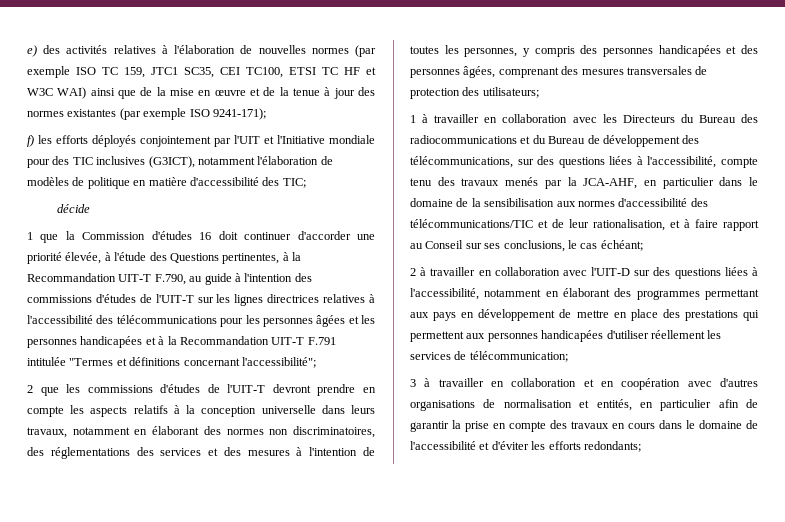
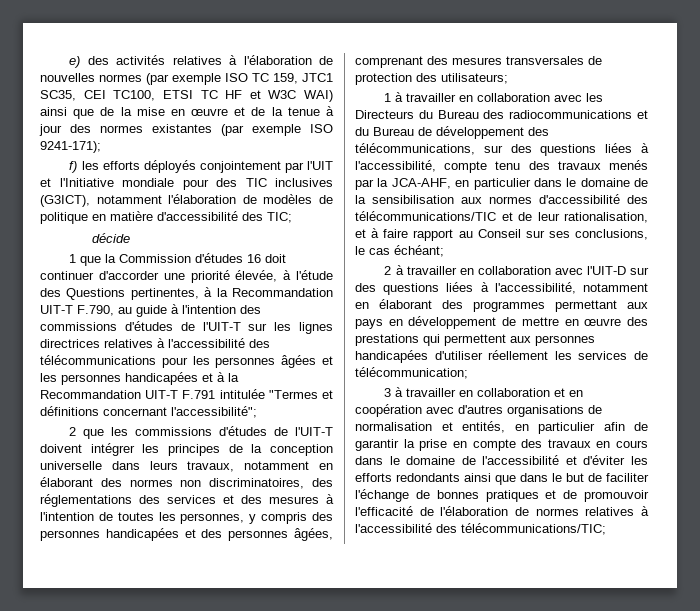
- 2 que les commissions d'études de l'UIT-T devront prendre en compte les aspects relatifs à la conception universelle dans leurs travaux, notamment en élaborant des normes non discriminatoires, des réglementations des services et des mesures à l'intention de toutes les personnes, y compris des personnes handicapées et des personnes âgées, comprenant des mesures transversales de protection des utilisateurs;
+ 2 que les commissions d'études de l'UIT-T doivent intégrer les principes de la conception universelle dans leurs travaux, notamment en élaborant des normes non discriminatoires, des réglementations des services et des mesures à l'intention de toutes les personnes, y compris des personnes handicapées et des personnes âgées, comprenant des mesures transversales de protection des utilisateurs;
- 2 à travailler en collaboration avec l'UIT-D sur des questions liées à l'accessibilité, notamment en élaborant des programmes permettant aux pays en développement de mettre en place des prestations qui permettent aux personnes handicapées d'utiliser réellement les services de télécommunication;
+ 2 à travailler en collaboration avec l'UIT-D sur des questions liées à l'accessibilité, notamment en élaborant des programmes permettant aux pays en développement de mettre en œuvre des prestations qui permettent aux personnes handicapées d'utiliser réellement les services de télécommunication;
- 3 à travailler en collaboration et en coopération avec d'autres organisations de normalisation et entités, en particulier afin de garantir la prise en compte des travaux en cours dans le domaine de l'accessibilité et d'éviter les efforts redondants;
+ 3 à travailler en collaboration et en coopération avec d'autres organisations de normalisation et entités, en particulier afin de garantir la prise en compte des travaux en cours dans le domaine de l'accessibilité et d'éviter les efforts redondants ainsi que dans le but de faciliter l'échange de bonnes pratiques et de promouvoir l'efficacité de l'élaboration de normes relatives à l'accessibilité des télécommunications/TIC;

